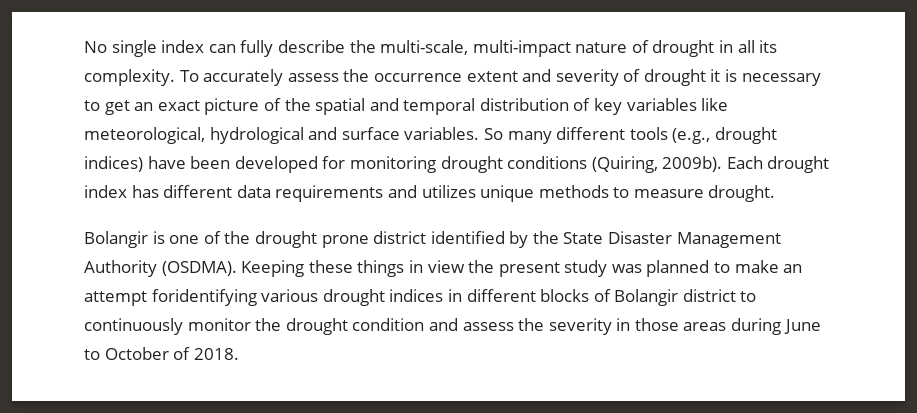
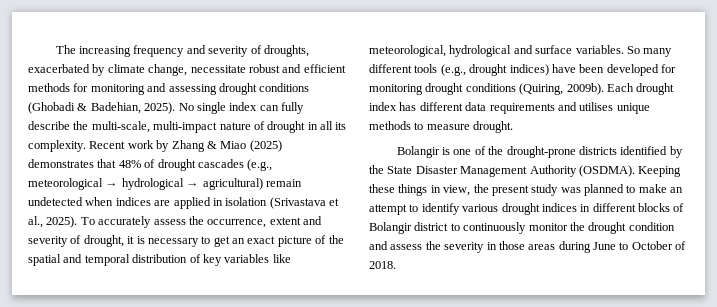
+ The increasing frequency and severity of droughts, exacerbated by climate change, necessitate robust and efficient methods for monitoring and assessing drought conditions (Ghobadi & Badehian, 2025).
+ Recent work by Zhang & Miao (2025) demonstrates that 48% of drought cascades (e.g., meteorological → hydrological → agricultural) remain undetected when indices are applied in isolation (Srivastava et al., 2025).
- To accurately assess the occurrence extent and severity of drought it is necessary to get an exact picture of the spatial and temporal distribution of key variables like meteorological, hydrological and surface variables.
+ To accurately assess the occurrence, extent and severity of drought, it is necessary to get an exact picture of the spatial and temporal distribution of key variables like meteorological, hydrological and surface variables.
- Each drought index has different data requirements and utilizes unique methods to measure drought.
+ Each drought index has different data requirements and utilises unique methods to measure drought.
- Bolangir is one of the drought prone district identified by the State Disaster Management Authority (OSDMA).
+ Bolangir is one of the drought-prone districts identified by the State Disaster Management Authority (OSDMA).
- Keeping these things in view the present study was planned to make an attempt foridentifying various drought indices in different blocks of Bolangir district to continuously monitor the drought condition and assess the severity in those areas during June to October of 2018.
+ Keeping these things in view, the present study was planned to make an attempt to identify various drought indices in different blocks of Bolangir district to continuously monitor the drought condition and assess the severity in those areas during June to October of 2018.

